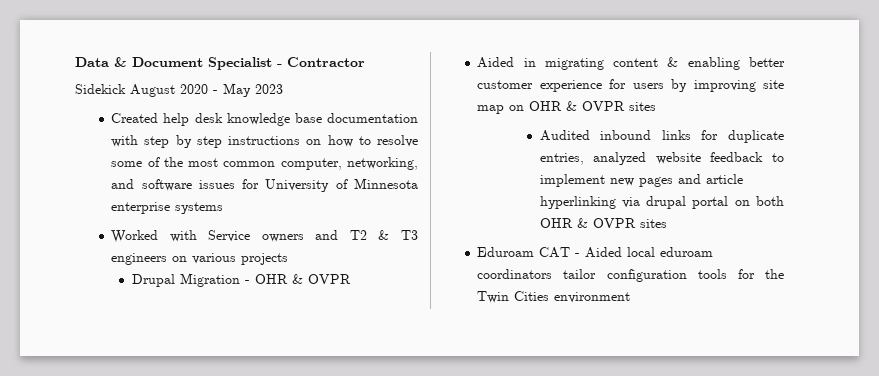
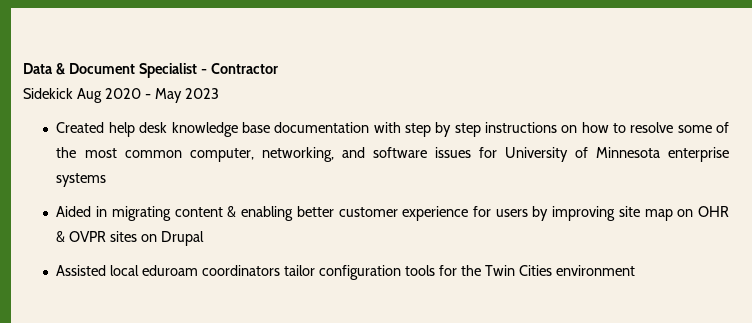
- Sidekick August 2020 - May 2023
+ Sidekick Aug 2020 - May 2023
- Worked with Service owners and T2 & T3 engineers on various projects
- Drupal Migration - OHR & OVPR
- Aided in migrating content & enabling better customer experience for users by improving site map on OHR & OVPR sites
- Audited inbound links for duplicate entries, analyzed website feedback to implement new pages and article hyperlinking via drupal portal on both OHR & OVPR sites
- Eduroam CAT - Aided local eduroam coordinators tailor configuration tools for the Twin Cities environment
+ Aided in migrating content & enabling better customer experience for users by improving site map on OHR & OVPR sites on Drupal
+ Assisted local eduroam coordinators tailor configuration tools for the Twin Cities environment

